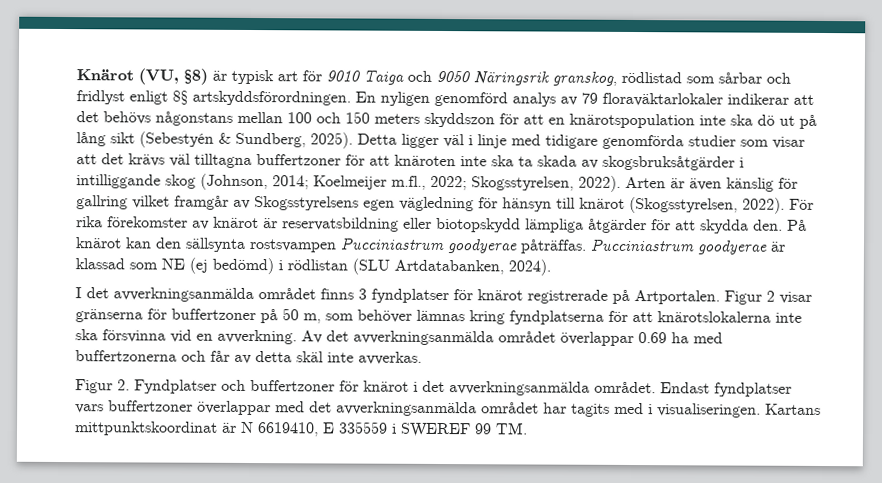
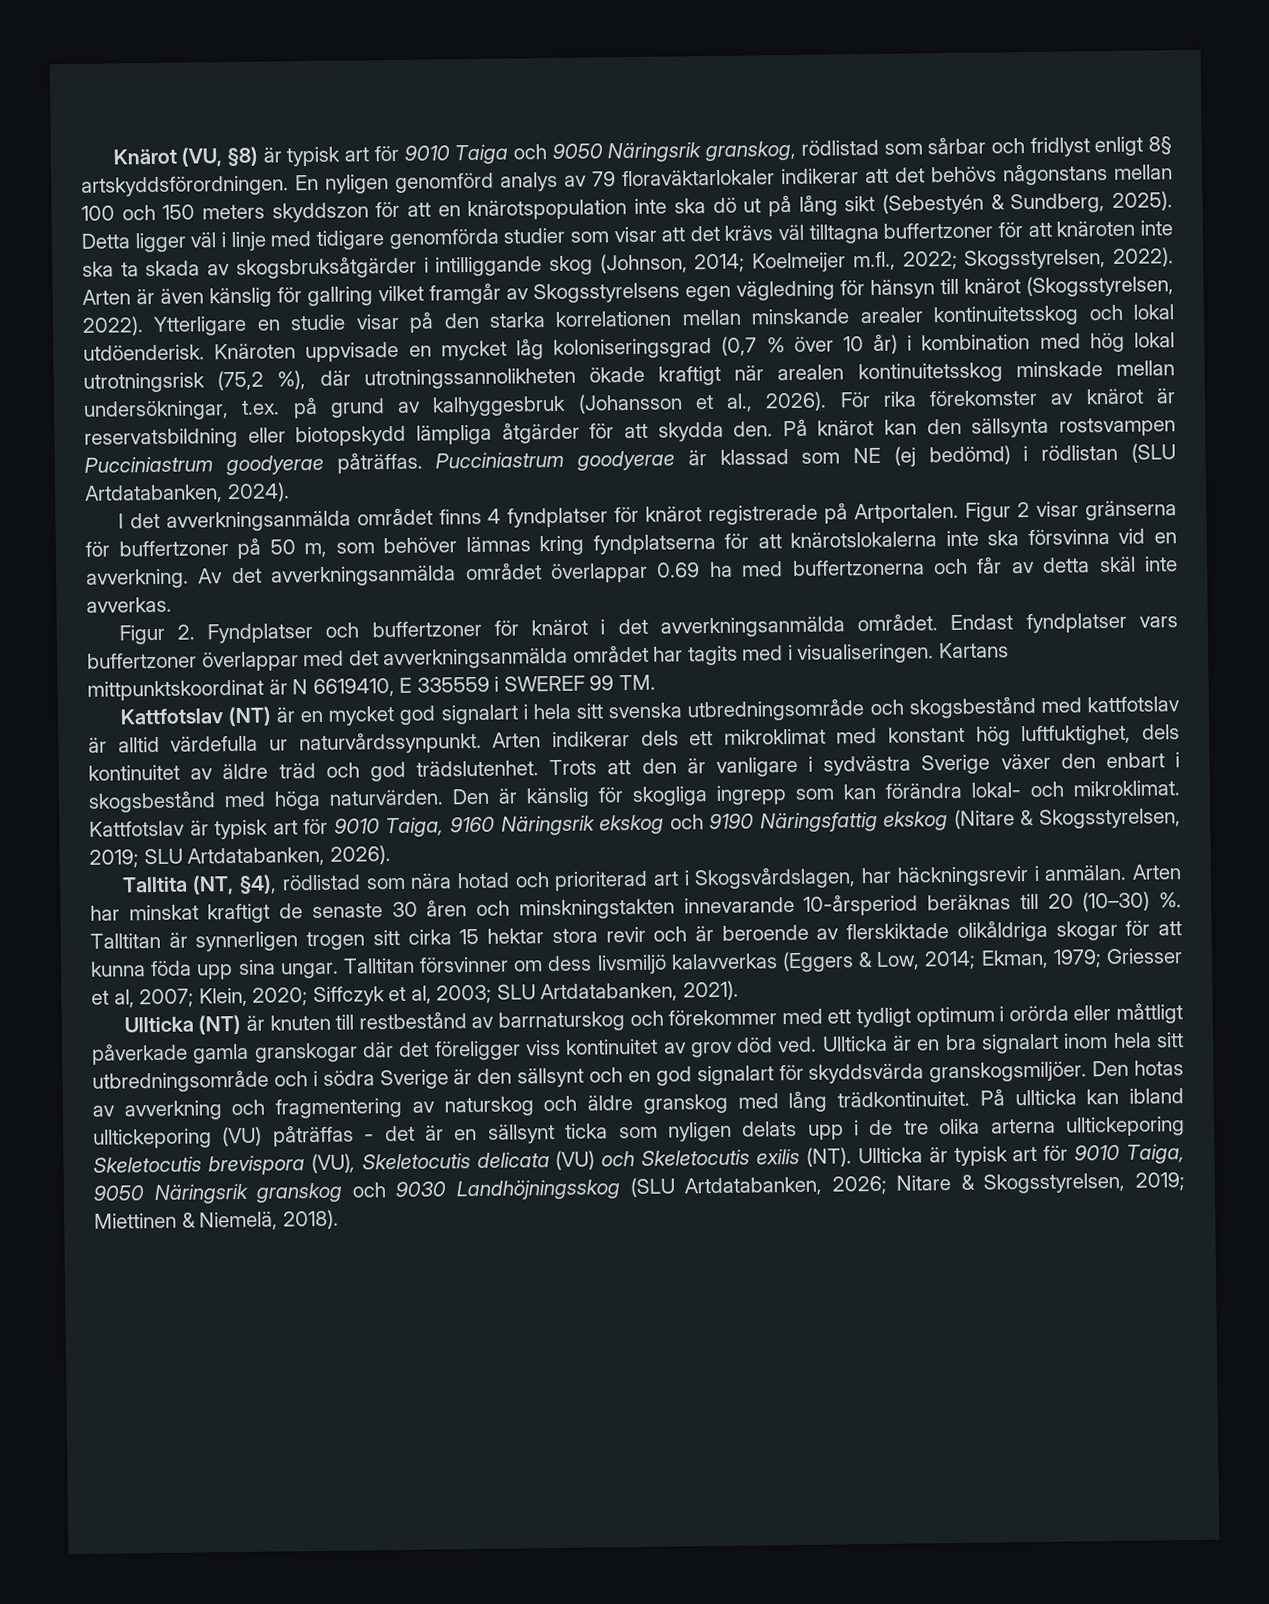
+ Ytterligare en studie visar på den starka korrelationen mellan minskande arealer kontinuitetsskog och lokal utdöenderisk. Knäroten uppvisade en mycket låg koloniseringsgrad (0,7 % över 10 år) i kombination med hög lokal utrotningsrisk (75,2 %), där utrotningssannolikheten ökade kraftigt när arealen kontinuitetsskog minskade mellan undersökningar, t.ex. på grund av kalhyggesbruk (Johansson et al., 2026).
- I det avverkningsanmälda området finns 3 fyndplatser för knärot registrerade på Artportalen.
+ I det avverkningsanmälda området finns 4 fyndplatser för knärot registrerade på Artportalen.
+ Kattfotslav (NT) är en mycket god signalart i hela sitt svenska utbredningsområde och skogsbestånd med kattfotslav är alltid värdefulla ur naturvårdssynpunkt. Arten indikerar dels ett mikroklimat med konstant hög luftfuktighet, dels kontinuitet av äldre träd och god trädslutenhet. Trots att den är vanligare i sydvästra Sverige växer den enbart i skogsbestånd med höga naturvärden. Den är känslig för skogliga ingrepp som kan förändra lokal- och mikroklimat. Kattfotslav är typisk art för 9010 Taiga, 9160 Näringsrik ekskog och 9190 Näringsfattig ekskog (Nitare & Skogsstyrelsen, 2019; SLU Artdatabanken, 2026).
+ Talltita (NT, §4), rödlistad som nära hotad och prioriterad art i Skogsvårdslagen, har häckningsrevir i anmälan. Arten har minskat kraftigt de senaste 30 åren och minskningstakten innevarande 10-årsperiod beräknas till 20 (10–30) %. Talltitan är synnerligen trogen sitt cirka 15 hektar stora revir och är beroende av flerskiktade olikåldriga skogar för att kunna föda upp sina ungar. Talltitan försvinner om dess livsmiljö kalavverkas (Eggers & Low, 2014; Ekman, 1979; Griesser et al, 2007; Klein, 2020; Siffczyk et al, 2003; SLU Artdatabanken, 2021).
+ Ullticka (NT) är knuten till restbestånd av barrnaturskog och förekommer med ett tydligt optimum i orörda eller måttligt påverkade gamla granskogar där det föreligger viss kontinuitet av grov död ved. Ullticka är en bra signalart inom hela sitt utbredningsområde och i södra Sverige är den sällsynt och en god signalart för skyddsvärda granskogsmiljöer. Den hotas av avverkning och fragmentering av naturskog och äldre granskog med lång trädkontinuitet. På ullticka kan ibland ulltickeporing (VU) påträffas - det är en sällsynt ticka som nyligen delats upp i de tre olika arterna ulltickeporing Skeletocutis brevispora (VU), Skeletocutis delicata (VU) och Skeletocutis exilis (NT). Ullticka är typisk art för 9010 Taiga, 9050 Näringsrik granskog och 9030 Landhöjningsskog (SLU Artdatabanken, 2026; Nitare & Skogsstyrelsen, 2019; Miettinen & Niemelä, 2018).

